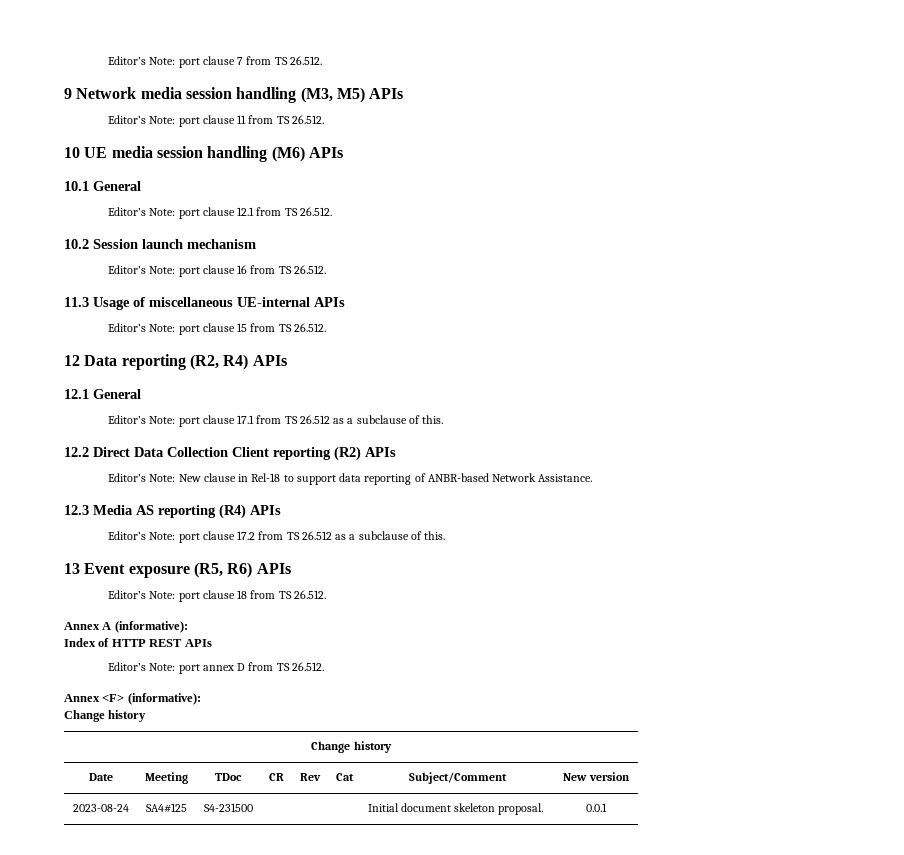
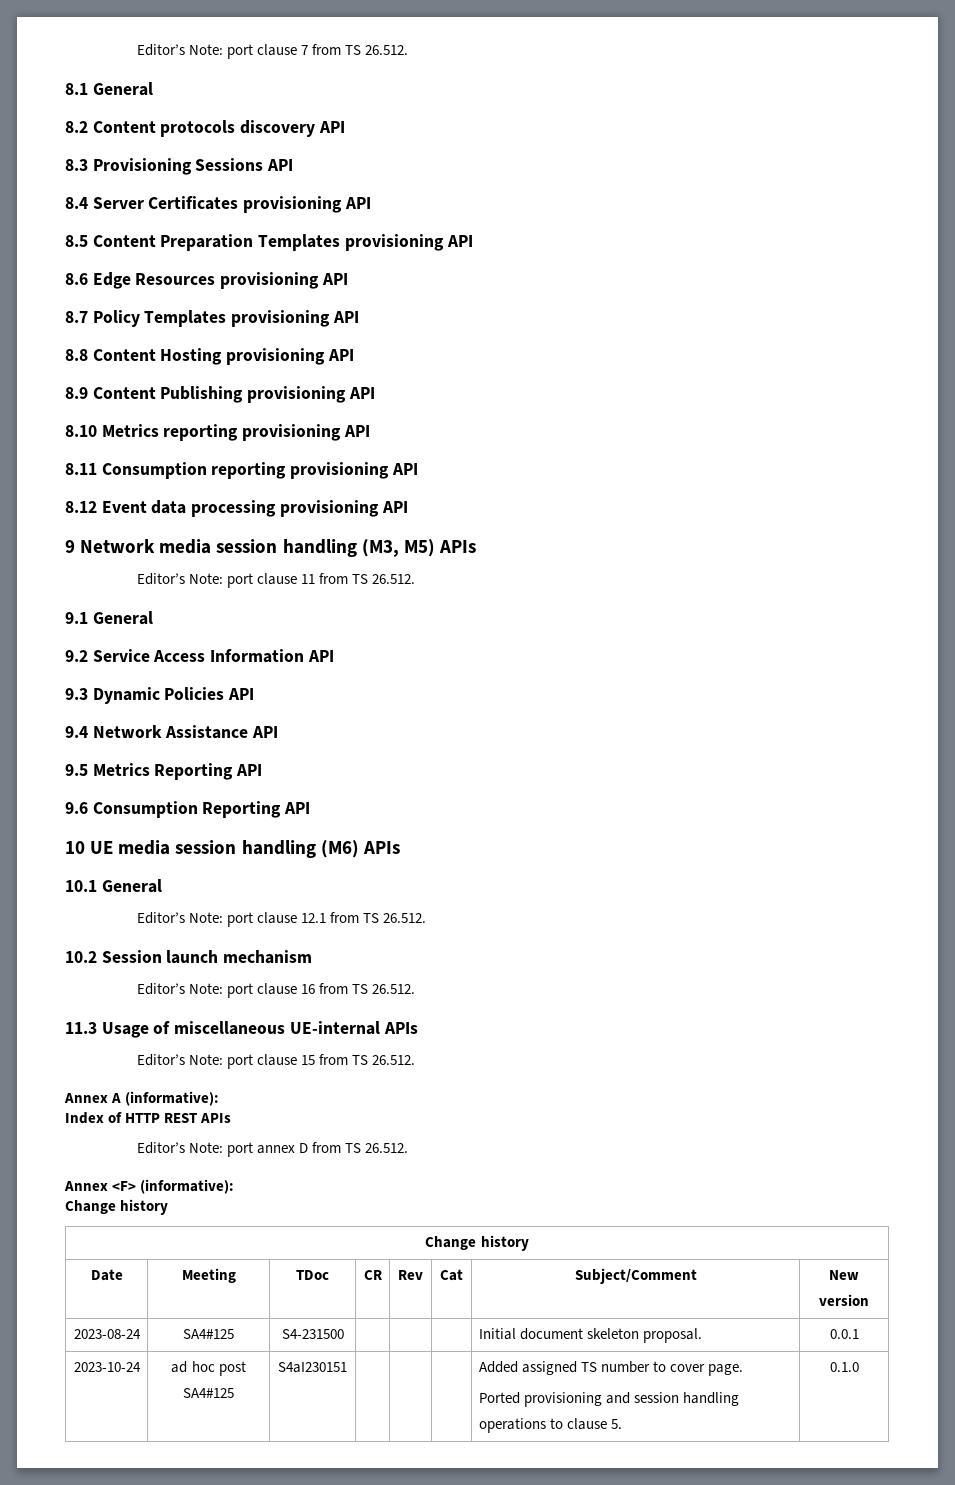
+ 8.1 General
+ 8.2 Content protocols discovery API
+ 8.3 Provisioning Sessions API
+ 8.4 Server Certificates provisioning API
+ 8.5 Content Preparation Templates provisioning API
+ 8.6 Edge Resources provisioning API
+ 8.7 Policy Templates provisioning API
+ 8.8 Content Hosting provisioning API
+ 8.9 Content Publishing provisioning API
+ 8.10 Metrics reporting provisioning API
+ 8.11 Consumption reporting provisioning API
+ 8.12 Event data processing provisioning API
+ 9.1 General
+ 9.2 Service Access Information API
+ 9.3 Dynamic Policies API
+ 9.4 Network Assistance API
+ 9.5 Metrics Reporting API
+ 9.6 Consumption Reporting API
- 12 Data reporting (R2, R4) APIs
- 12.1 General
- Editor’s Note: port clause 17.1 from TS 26.512 as a subclause of this.
- 12.2 Direct Data Collection Client reporting (R2) APIs
- Editor’s Note: New clause in Rel-18 to support data reporting of ANBR-based Network Assistance.
- 12.3 Media AS reporting (R4) APIs
- Editor’s Note: port clause 17.2 from TS 26.512 as a subclause of this.
- 13 Event exposure (R5, R6) APIs
- Editor’s Note: port clause 18 from TS 26.512.
+ 2023-10-24 | ad hoc post SA4#125 | S4aI230151 | | | | Added assigned TS number to cover page.
+ Ported provisioning and session handling operations to clause 5. | 0.1.0

